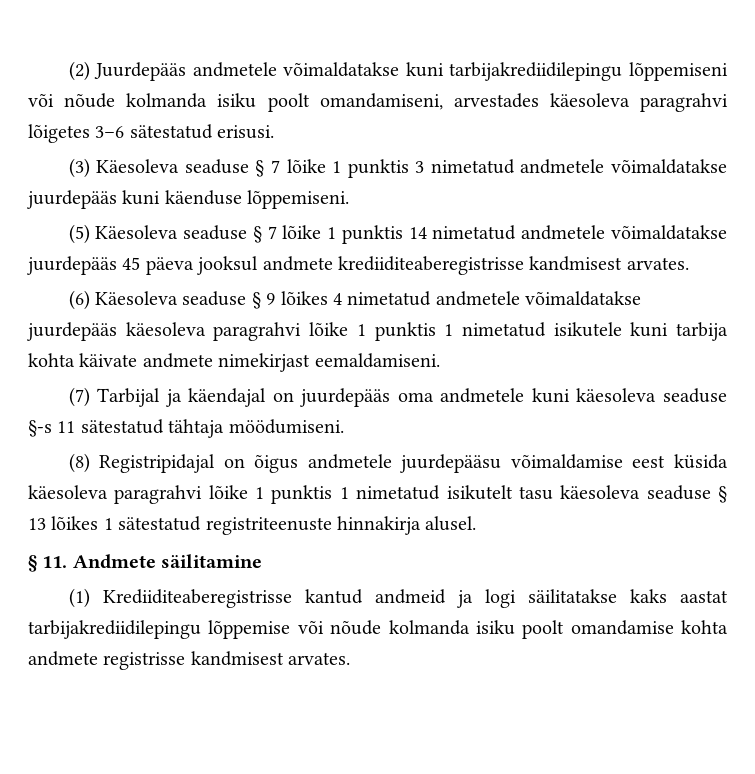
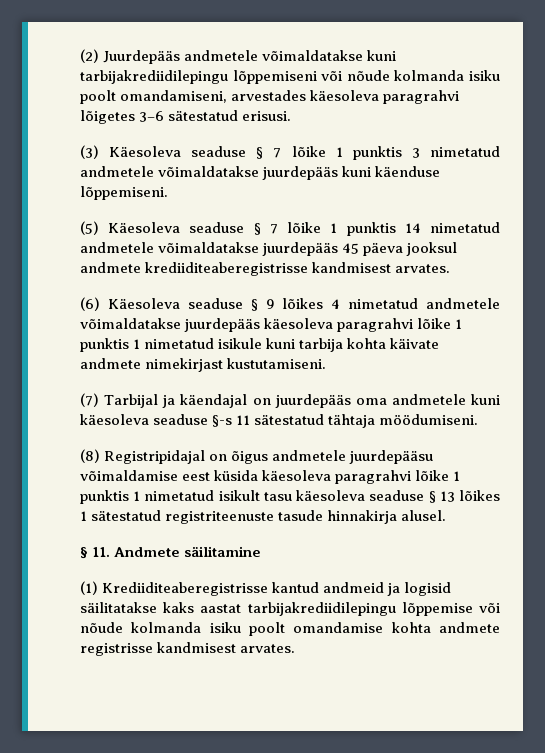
- (6) Käesoleva seaduse § 9 lõikes 4 nimetatud andmetele võimaldatakse juurdepääs käesoleva paragrahvi lõike 1 punktis 1 nimetatud isikutele kuni tarbija kohta käivate andmete nimekirjast eemaldamiseni.
+ (6) Käesoleva seaduse § 9 lõikes 4 nimetatud andmetele võimaldatakse juurdepääs käesoleva paragrahvi lõike 1 punktis 1 nimetatud isikule kuni tarbija kohta käivate andmete nimekirjast kustutamiseni.
- (8) Registripidajal on õigus andmetele juurdepääsu võimaldamise eest küsida käesoleva paragrahvi lõike 1 punktis 1 nimetatud isikutelt tasu käesoleva seaduse § 13 lõikes 1 sätestatud registriteenuste hinnakirja alusel.
+ (8) Registripidajal on õigus andmetele juurdepääsu võimaldamise eest küsida käesoleva paragrahvi lõike 1 punktis 1 nimetatud isikult tasu käesoleva seaduse § 13 lõikes 1 sätestatud registriteenuste tasude hinnakirja alusel.
- (1) Krediiditeaberegistrisse kantud andmeid ja logi säilitatakse kaks aastat tarbijakrediidilepingu lõppemise või nõude kolmanda isiku poolt omandamise kohta andmete registrisse kandmisest arvates.
+ (1) Krediiditeaberegistrisse kantud andmeid ja logisid säilitatakse kaks aastat tarbijakrediidilepingu lõppemise või nõude kolmanda isiku poolt omandamise kohta andmete registrisse kandmisest arvates.

